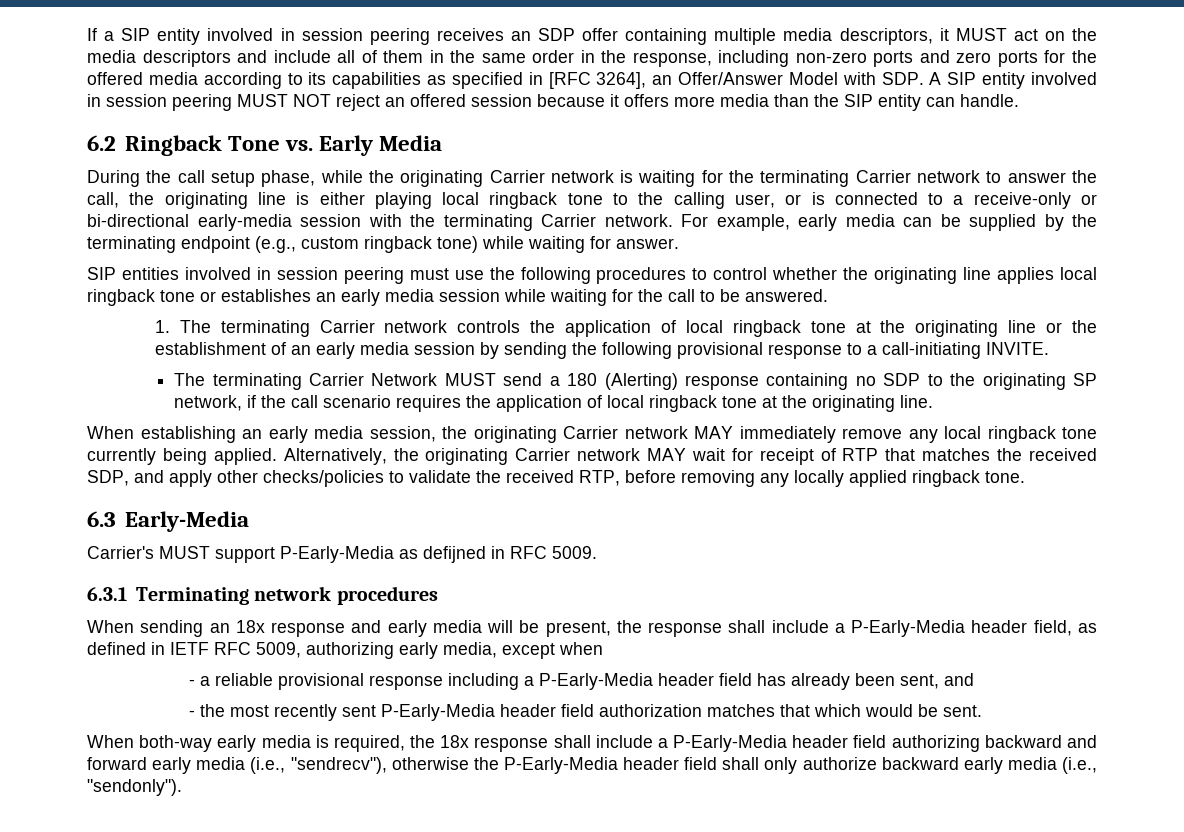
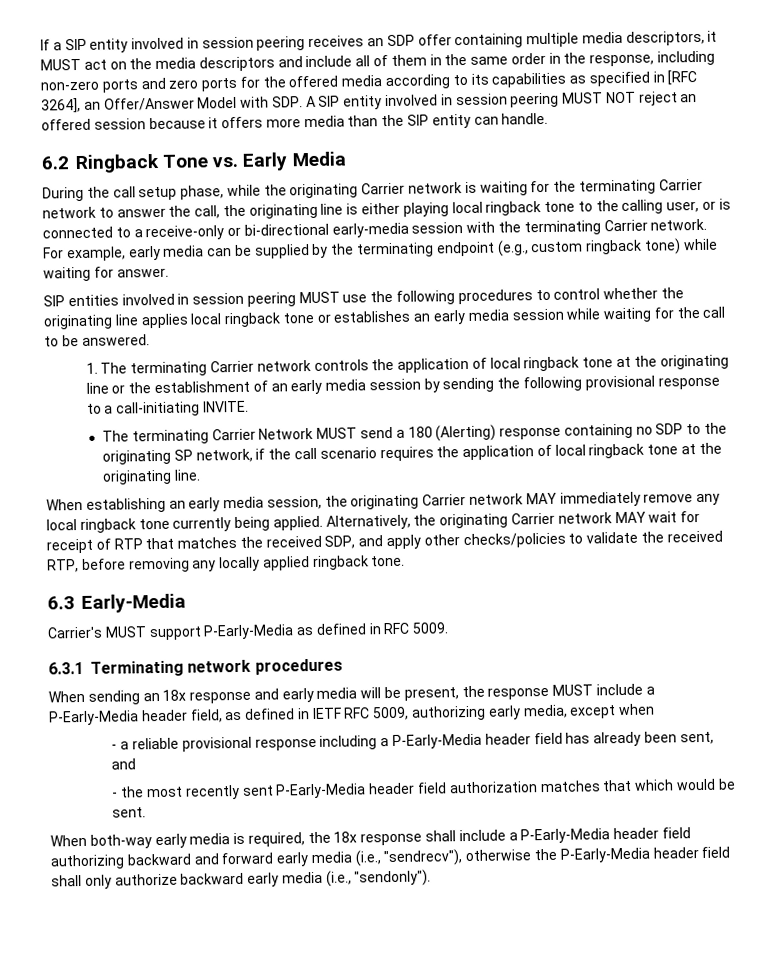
- SIP entities involved in session peering must use the following procedures to control whether the originating line applies local ringback tone or establishes an early media session while waiting for the call to be answered.
+ SIP entities involved in session peering MUST use the following procedures to control whether the originating line applies local ringback tone or establishes an early media session while waiting for the call to be answered.
- Carrier's MUST support P-Early-Media as defijned in RFC 5009.
+ Carrier's MUST support P-Early-Media as defined in RFC 5009.
- When sending an 18x response and early media will be present, the response shall include a P-Early-Media header field, as defined in IETF RFC 5009, authorizing early media, except when
+ When sending an 18x response and early media will be present, the response MUST include a P-Early-Media header field, as defined in IETF RFC 5009, authorizing early media, except when

